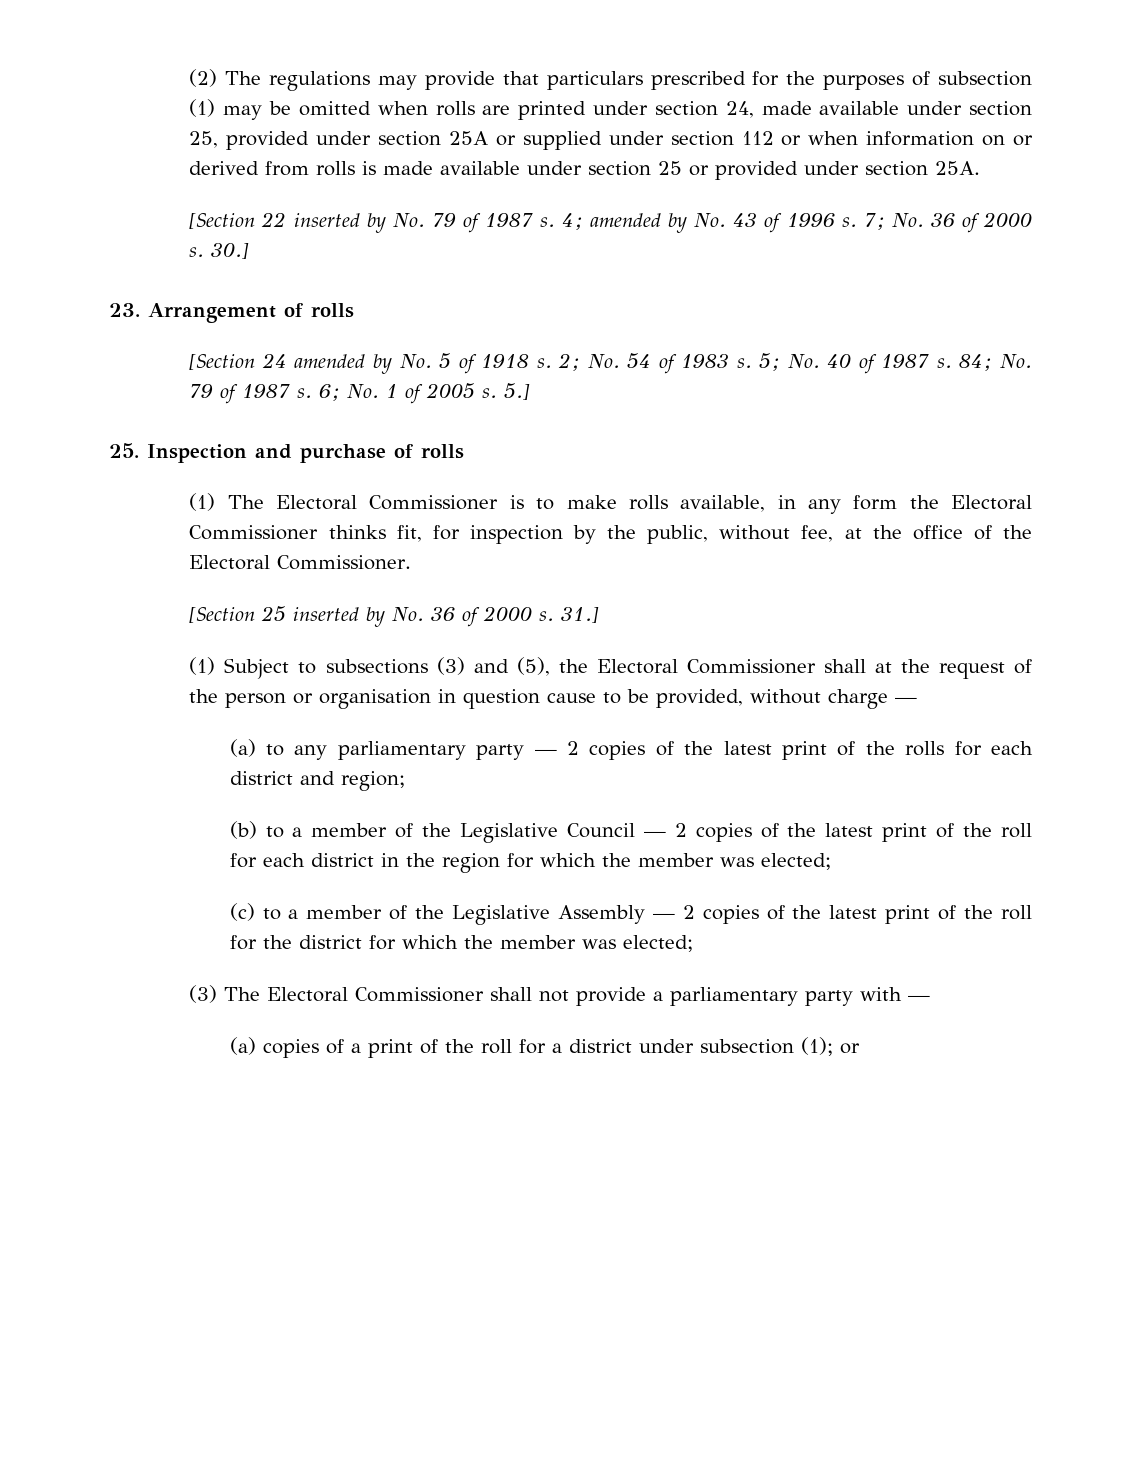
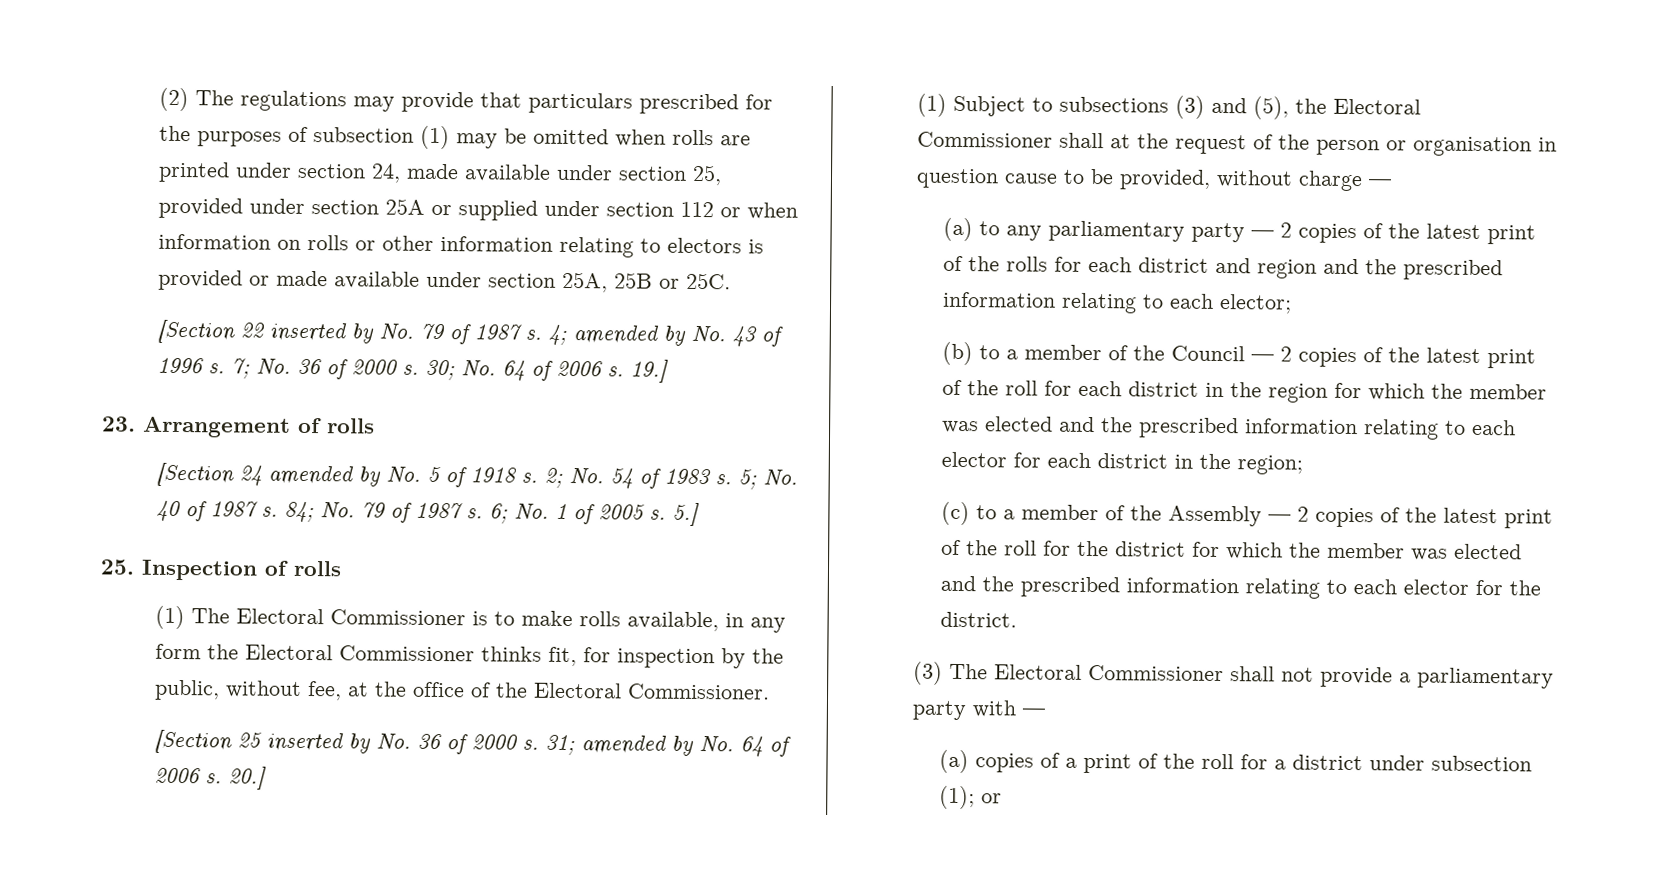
- (2) The regulations may provide that particulars prescribed for the purposes of subsection (1) may be omitted when rolls are printed under section 24, made available under section 25, provided under section 25A or supplied under section 112 or when information on or derived from rolls is made available under section 25 or provided under section 25A.
+ (2) The regulations may provide that particulars prescribed for the purposes of subsection (1) may be omitted when rolls are printed under section 24, made available under section 25, provided under section 25A or supplied under section 112 or when information on rolls or other information relating to electors is provided or made available under section 25A, 25B or 25C.
- 30.]
+ 30; No. 64 of 2006 s. 19.]
- 25. Inspection and purchase of rolls
+ 25. Inspection of rolls
- 31.]
+ 31; amended by No. 64 of 2006 s. 20.]
- (a) to any parliamentary party — 2 copies of the latest print of the rolls for each district and region;
+ (a) to any parliamentary party — 2 copies of the latest print of the rolls for each district and region and the prescribed information relating to each elector;
- (b) to a member of the Legislative Council — 2 copies of the latest print of the roll for each district in the region for which the member was elected;
+ (b) to a member of the Council — 2 copies of the latest print of the roll for each district in the region for which the member was elected and the prescribed information relating to each elector for each district in the region;
- (c) to a member of the Legislative Assembly — 2 copies of the latest print of the roll for the district for which the member was elected;
+ (c) to a member of the Assembly — 2 copies of the latest print of the roll for the district for which the member was elected and the prescribed information relating to each elector for the district.

